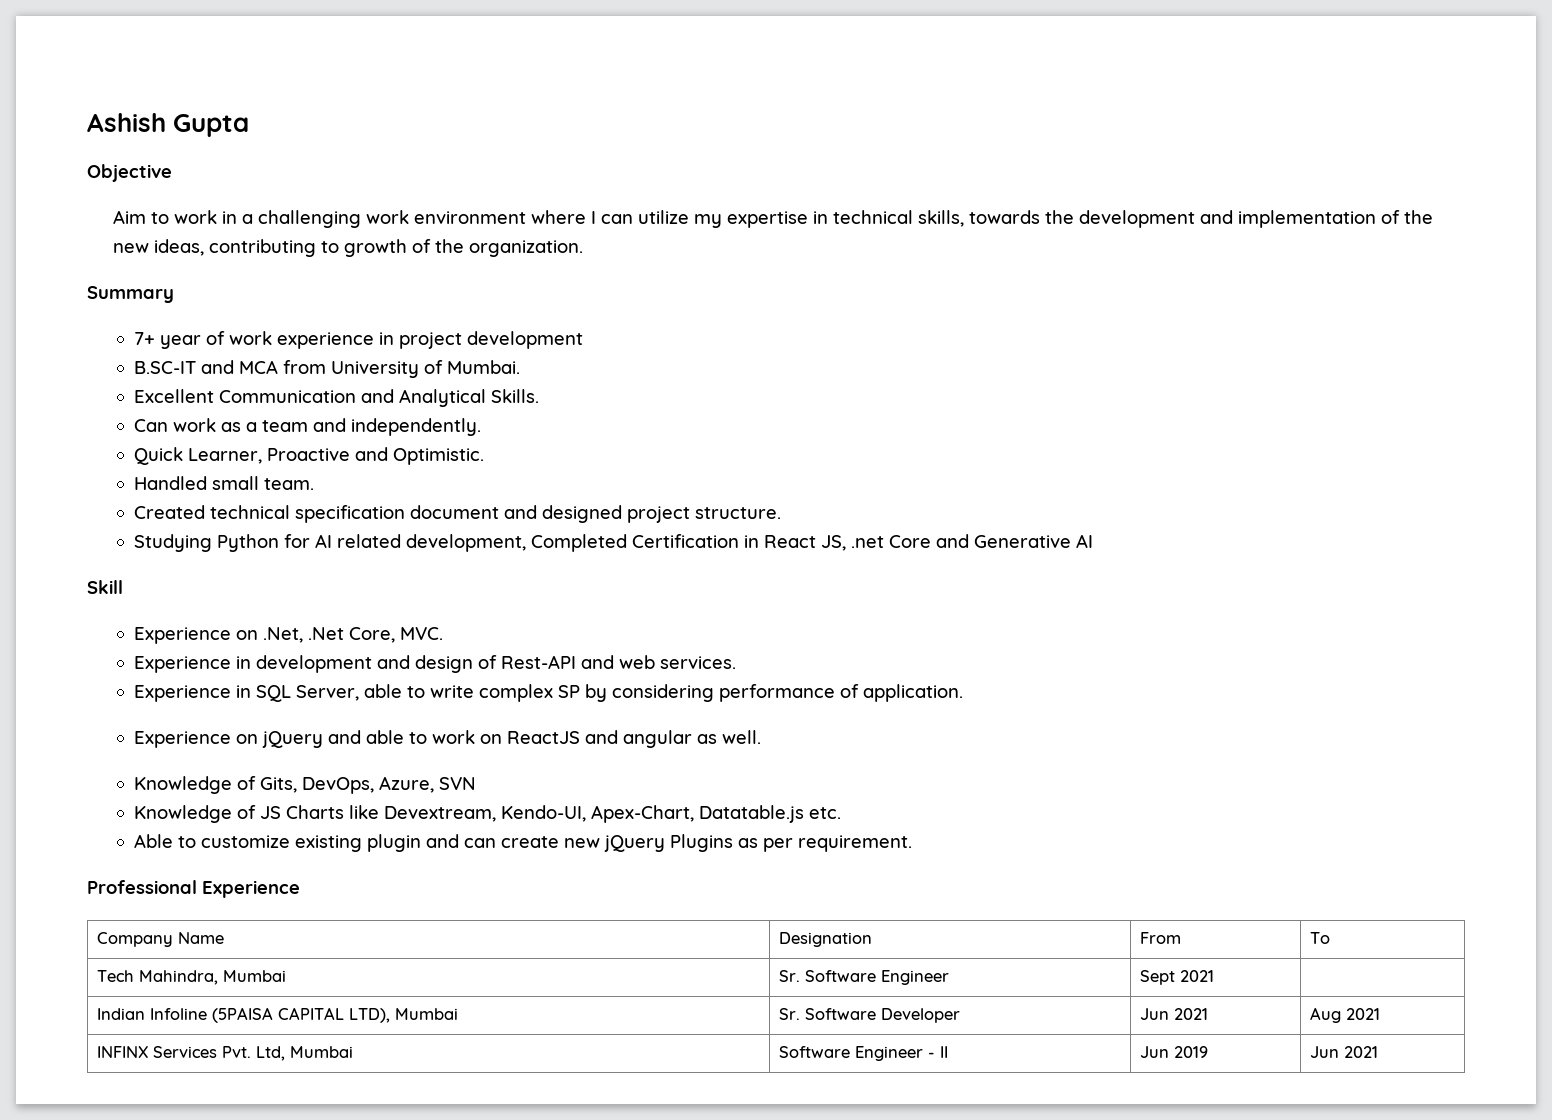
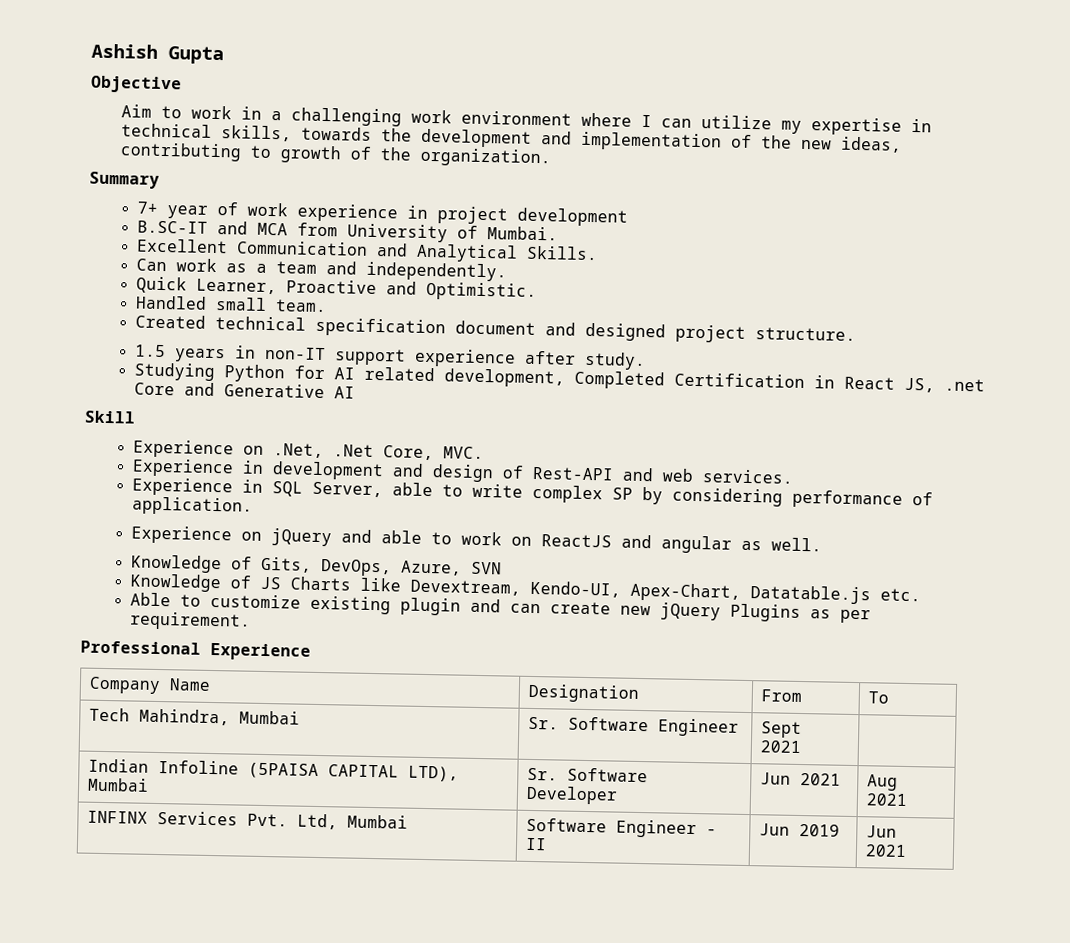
+ 1.5 years in non-IT support experience after study.

